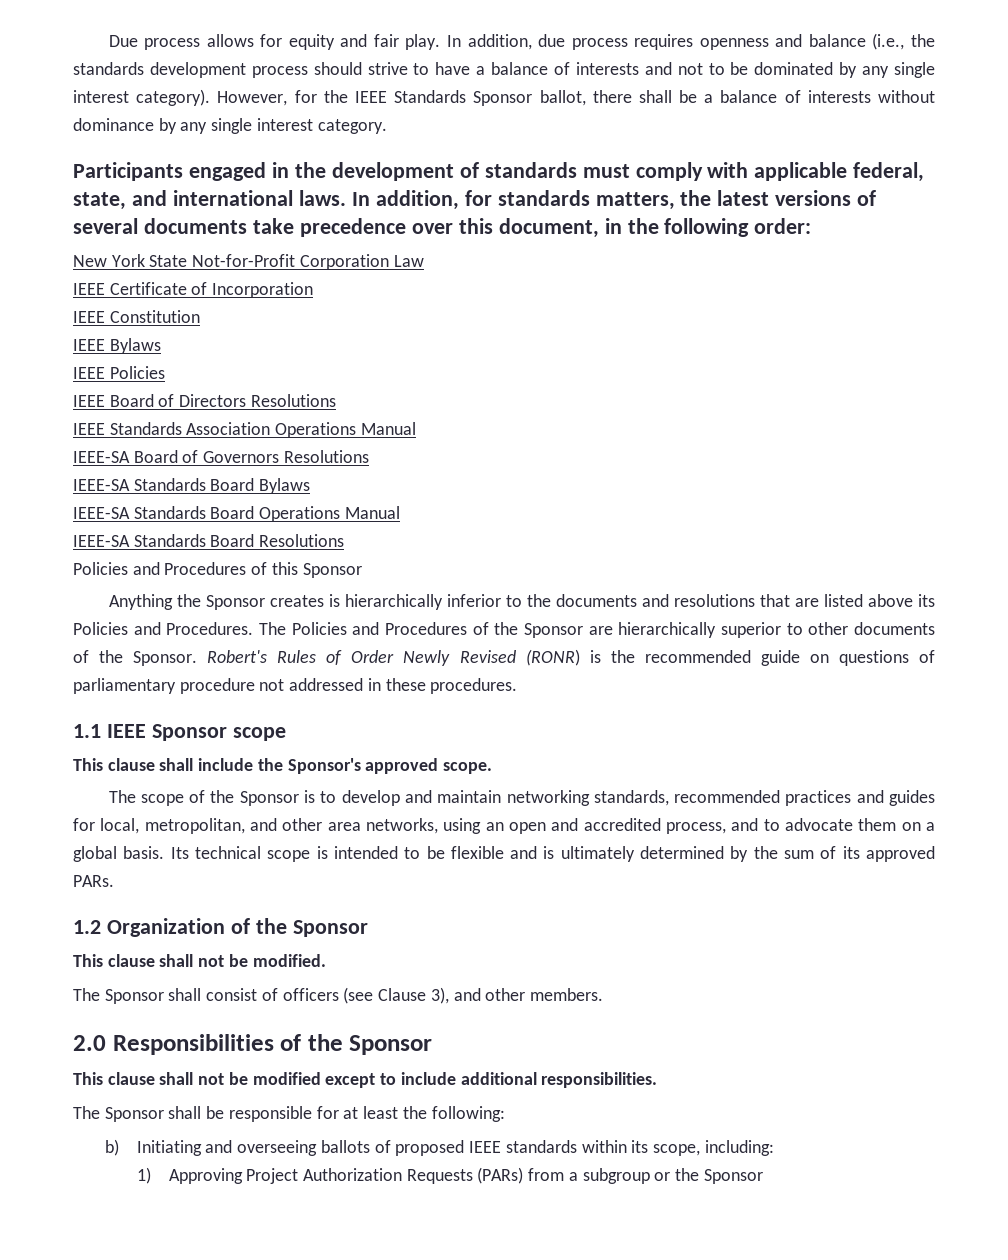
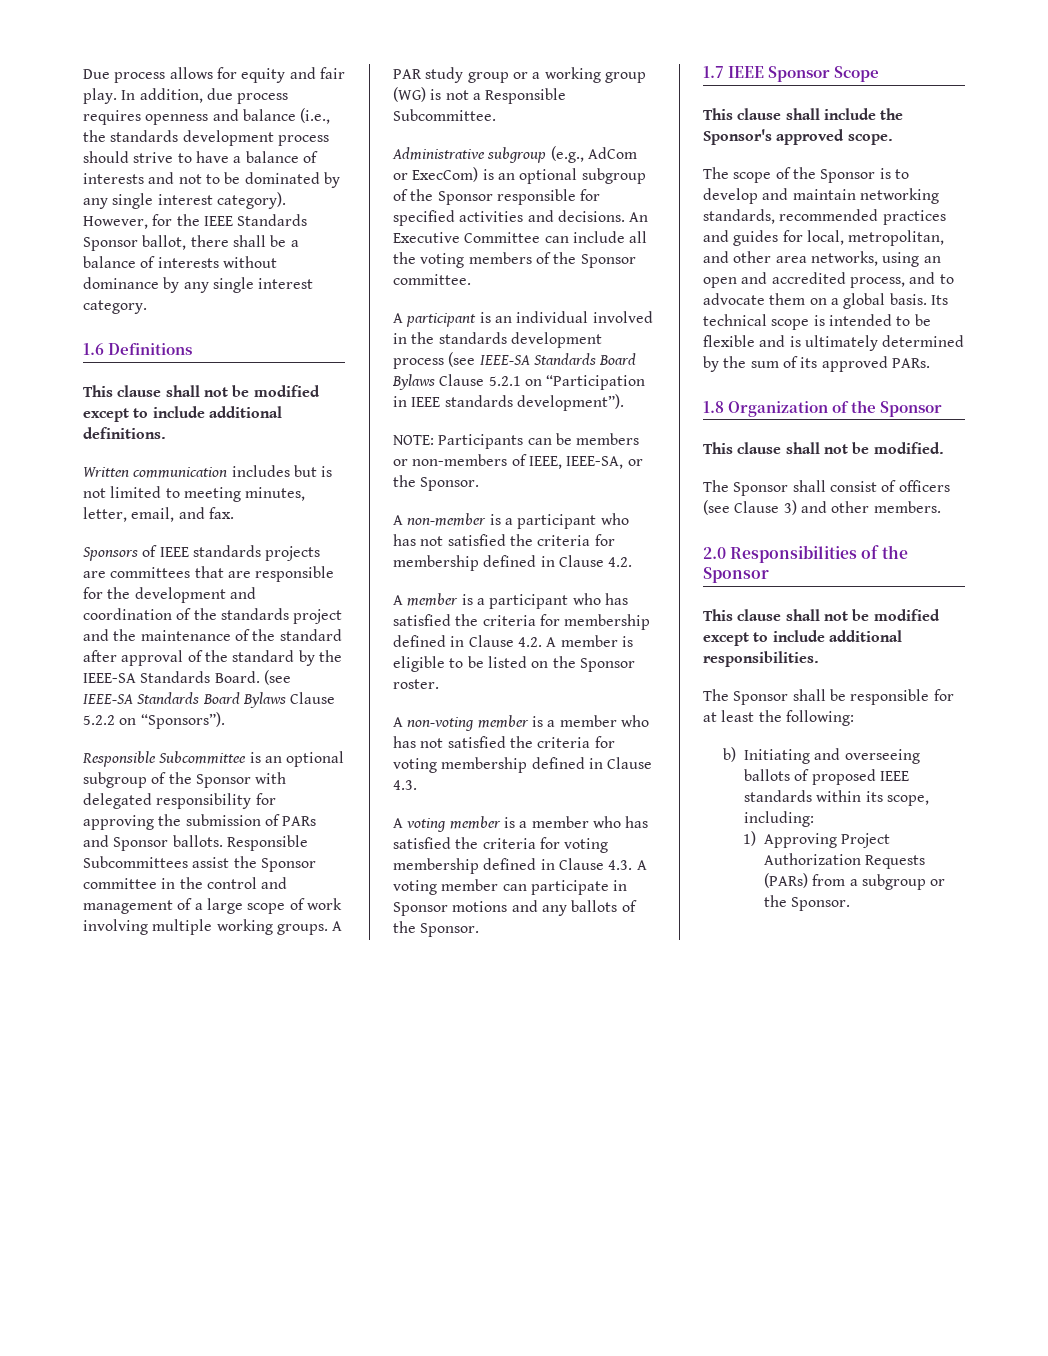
- Participants engaged in the development of standards must comply with applicable federal, state, and international laws. In addition, for standards matters, the latest versions of several documents take precedence over this document, in the following order:
- New York State Not-for-Profit Corporation Law
- IEEE Certificate of Incorporation
- IEEE Constitution
- IEEE Bylaws
- IEEE Policies
- IEEE Board of Directors Resolutions
- IEEE Standards Association Operations Manual
- IEEE-SA Board of Governors Resolutions
- IEEE-SA Standards Board Bylaws
- IEEE-SA Standards Board Operations Manual
- IEEE-SA Standards Board Resolutions
- Policies and Procedures of this Sponsor
- Anything the Sponsor creates is hierarchically inferior to the documents and resolutions that are listed above its Policies and Procedures. The Policies and Procedures of the Sponsor are hierarchically superior to other documents of the Sponsor. Robert's Rules of Order Newly Revised (RONR) is the recommended guide on questions of parliamentary procedure not addressed in these procedures.
- 1.1 IEEE Sponsor scope
+ 1.6 Definitions
+ This clause shall not be modified except to include additional definitions.
+ Written communication includes but is not limited to meeting minutes, letter, email, and fax.
+ Sponsors of IEEE standards projects are committees that are responsible for the development and coordination of the standards project and the maintenance of the standard after approval of the standard by the IEEE-SA Standards Board. (see IEEE-SA Standards Board Bylaws Clause 5.2.2 on “Sponsors”).
+ Responsible Subcommittee is an optional subgroup of the Sponsor with delegated responsibility for approving the submission of PARs and Sponsor ballots. Responsible Subcommittees assist the Sponsor committee in the control and management of a large scope of work involving multiple working groups. A PAR study group or a working group (WG) is not a Responsible Subcommittee.
+ Administrative subgroup (e.g., AdCom or ExecCom) is an optional subgroup of the Sponsor responsible for specified activities and decisions. An Executive Committee can include all the voting members of the Sponsor committee.
+ A participant is an individual involved in the standards development process (see IEEE-SA Standards Board Bylaws Clause 5.2.1 on “Participation in IEEE standards development”).
+ NOTE: Participants can be members or non-members of IEEE, IEEE-SA, or the Sponsor.
+ A non-member is a participant who has not satisfied the criteria for membership defined in Clause 4.2.
+ A member is a participant who has satisfied the criteria for membership defined in Clause 4.2. A member is eligible to be listed on the Sponsor roster.
+ A non-voting member is a member who has not satisfied the criteria for voting membership defined in Clause 4.3.
+ A voting member is a member who has satisfied the criteria for voting membership defined in Clause 4.3. A voting member can participate in Sponsor motions and any ballots of the Sponsor.
+ 1.7 IEEE Sponsor Scope
- 1.2 Organization of the Sponsor
+ 1.8 Organization of the Sponsor
- The Sponsor shall consist of officers (see Clause 3), and other members.
+ The Sponsor shall consist of officers (see Clause 3) and other members.
- 1) Approving Project Authorization Requests (PARs) from a subgroup or the Sponsor
+ 1) Approving Project Authorization Requests (PARs) from a subgroup or the Sponsor.

